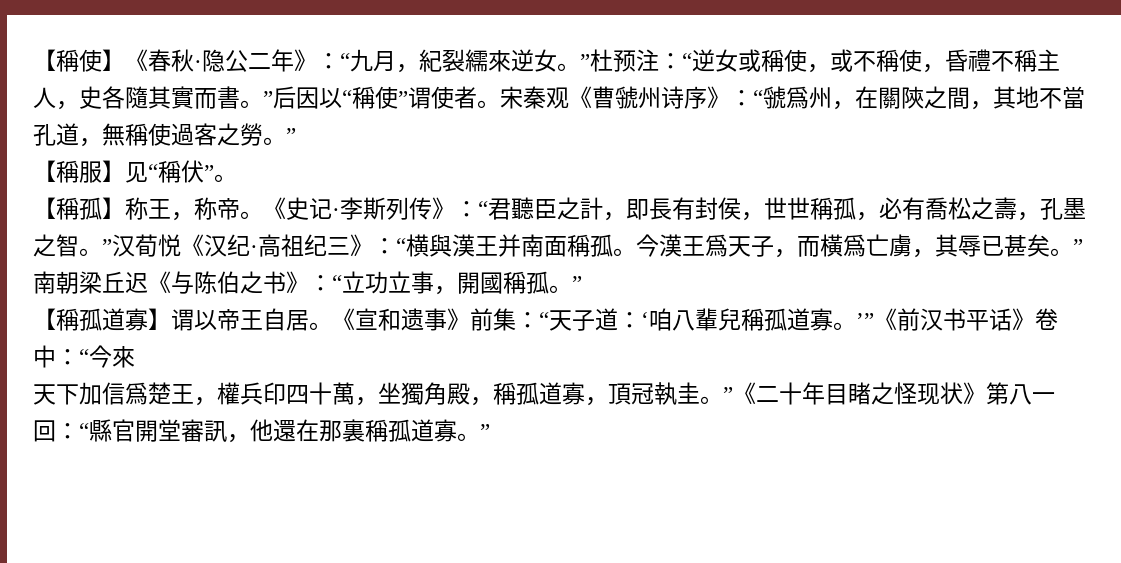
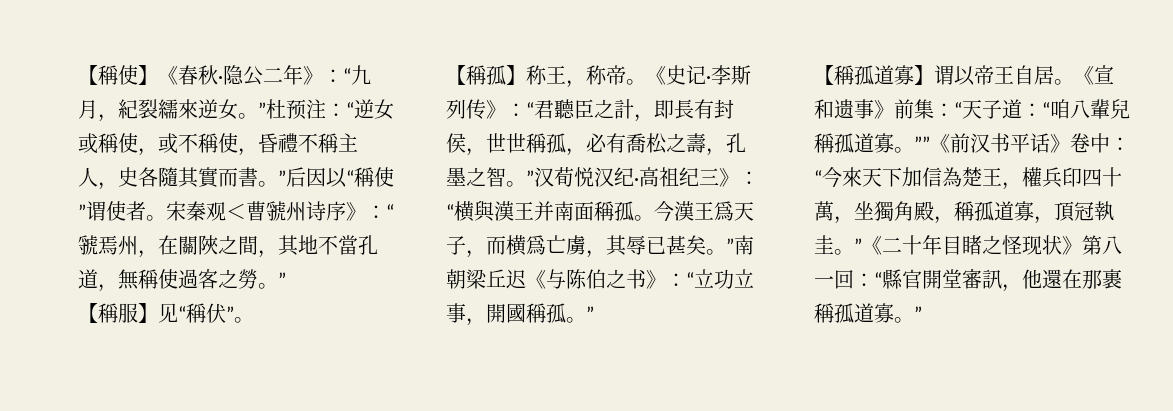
- 宋秦观《曹虢州诗序》：“虢爲州，在關陝之間，其地不當孔道，無稱使過客之勞。”
+ 宋秦观＜曹虢州诗序》：“虢焉州，在關陜之間，其地不當孔道，無稱使過客之勞。”
- 《史记·李斯列传》：“君聽臣之計，即長有封侯，世世稱孤，必有喬松之壽，孔墨之智。”汉荀悦《汉纪·高祖纪三》：“横與漢王并南面稱孤。
+ 《史记·李斯列传》：“君聽臣之計，即長有封侯，世世稱孤，必有喬松之壽，孔墨之智。”汉荀悦汉纪·高祖纪三》：“横與漢王并南面稱孤。
- 今漢王爲天子，而橫爲亡虜，其辱已甚矣。”南朝梁丘迟《与陈伯之书》：“立功立事，開國稱孤。”
+ 今漢王爲天子，而横爲亡虜，其辱已甚矣。”南朝梁丘迟《与陈伯之书》：“立功立事，開國稱孤。”
- 《宣和遗事》前集：“天子道：‘咱八輩兒稱孤道寡。’”《前汉书平话》卷中：“今來
- 天下加信爲楚王，權兵印四十萬，坐獨角殿，稱孤道寡，頂冠執圭。”《二十年目睹之怪现状》第八一回：“縣官開堂審訊，他還在那裏稱孤道寡。”
+ 《宣和遗事》前集：“天子道：“咱八輩兒稱孤道寡。””《前汉书平话》卷中：“今來天下加信為楚王，權兵印四十萬，坐獨角殿，稱孤道寡，頂冠執圭。”《二十年目睹之怪现状》第八一回：“縣官開堂審訊，他還在那裹稱孤道寡。”

